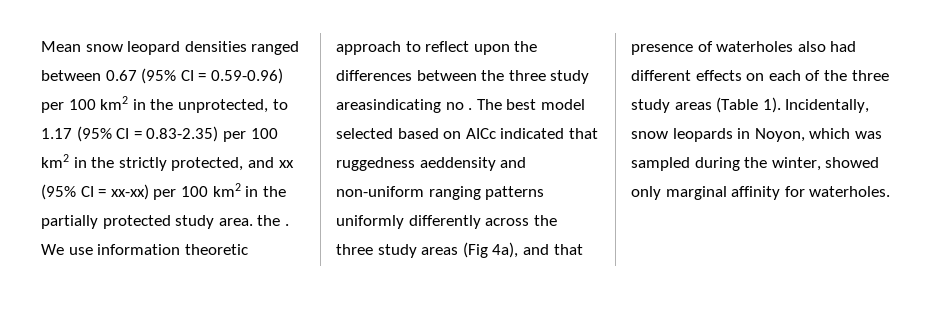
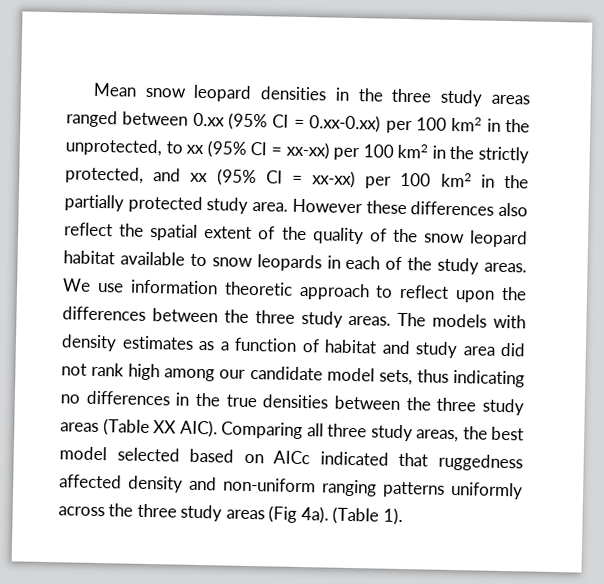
- Mean snow leopard densities ranged between 0.67 (95% CI = 0.59-0.96) per 100 km2 in the unprotected, to 1.17 (95% CI = 0.83-2.35) per 100 km2 in the strictly protected, and xx (95% CI = xx-xx) per 100 km2 in the partially protected study area. the .
+ Mean snow leopard densities in the three study areas ranged between 0.xx (95% CI = 0.xx-0.xx) per 100 km2 in the unprotected, to xx (95% CI = xx-xx) per 100 km2 in the strictly protected, and xx (95% CI = xx-xx) per 100 km2 in the partially protected study area. However these differences also reflect the spatial extent of the quality of the snow leopard habitat available to snow leopards in each of the study areas.
- We use information theoretic approach to reflect upon the differences between the three study areasindicating no . The best model selected based on AICc indicated that ruggedness aeddensity and non-uniform ranging patterns uniformly differently across the three study areas (Fig 4a), and that presence of waterholes also had different effects on each of the three study areas (Table 1). Incidentally, snow leopards in Noyon, which was sampled during the winter, showed only marginal affinity for waterholes.
+ We use information theoretic approach to reflect upon the differences between the three study areas. The models with density estimates as a function of habitat and study area did not rank high among our candidate model sets, thus indicating no differences in the true densities between the three study areas (Table XX AIC). Comparing all three study areas, the best model selected based on AICc indicated that ruggedness affected density and non-uniform ranging patterns uniformly across the three study areas (Fig 4a). (Table 1).

